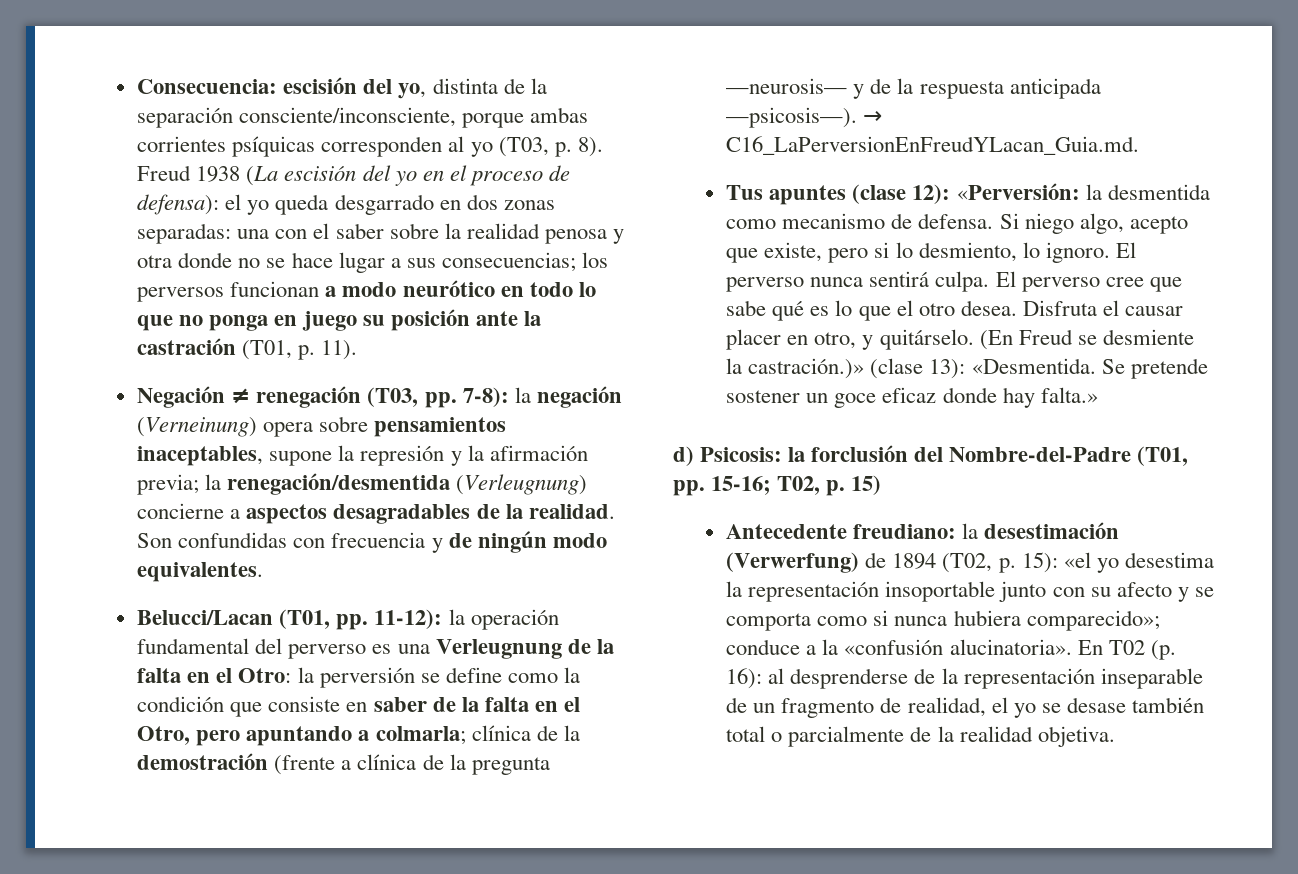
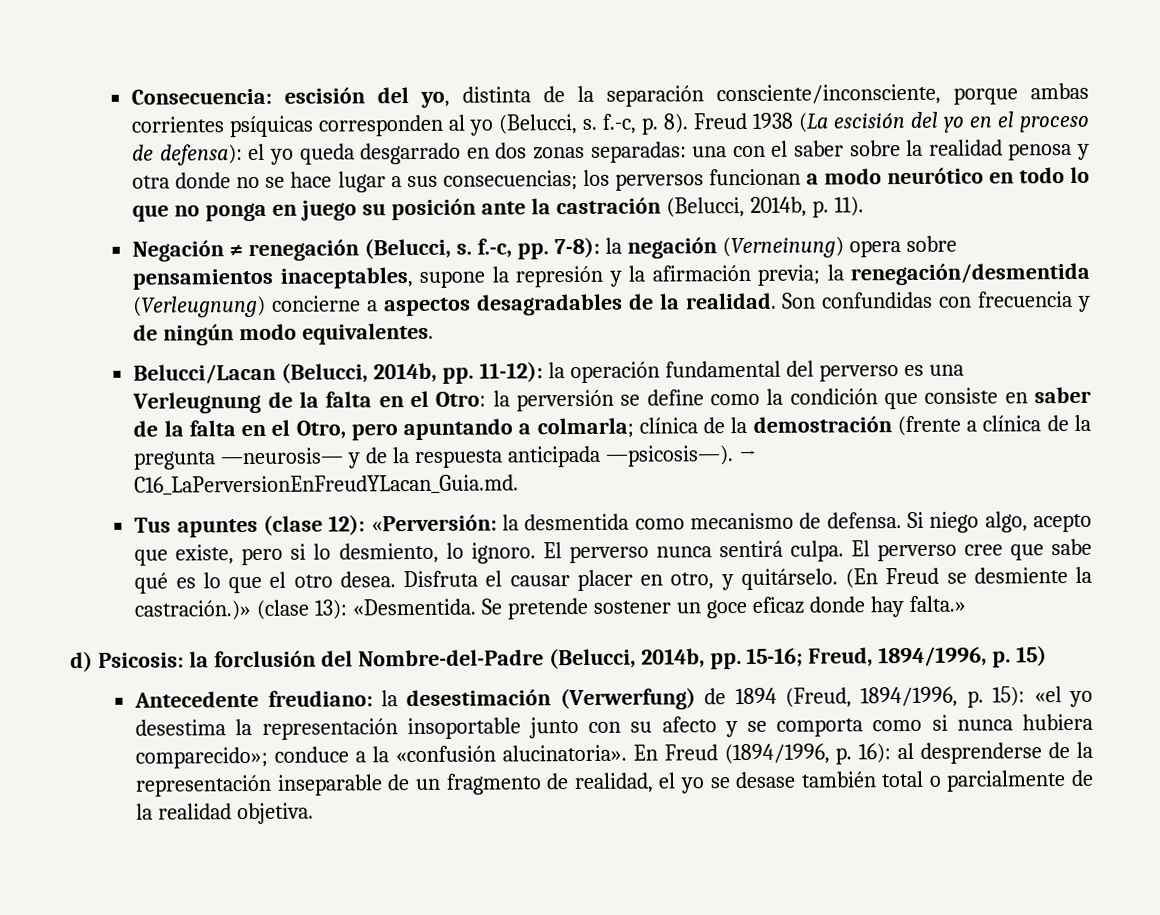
- Consecuencia: escisión del yo, distinta de la separación consciente/inconsciente, porque ambas corrientes psíquicas corresponden al yo (T03, p. 8).
+ Consecuencia: escisión del yo, distinta de la separación consciente/inconsciente, porque ambas corrientes psíquicas corresponden al yo (Belucci, s. f.-c, p. 8).
- Freud 1938 (La escisión del yo en el proceso de defensa): el yo queda desgarrado en dos zonas separadas: una con el saber sobre la realidad penosa y otra donde no se hace lugar a sus consecuencias; los perversos funcionan a modo neurótico en todo lo que no ponga en juego su posición ante la castración (T01, p. 11).
+ Freud 1938 (La escisión del yo en el proceso de defensa): el yo queda desgarrado en dos zonas separadas: una con el saber sobre la realidad penosa y otra donde no se hace lugar a sus consecuencias; los perversos funcionan a modo neurótico en todo lo que no ponga en juego su posición ante la castración (Belucci, 2014b, p. 11).
- Negación ≠ renegación (T03, pp. 7-8): la negación (Verneinung) opera sobre pensamientos inaceptables, supone la represión y la afirmación previa; la renegación/desmentida (Verleugnung) concierne a aspectos desagradables de la realidad.
+ Negación ≠ renegación (Belucci, s. f.-c, pp. 7-8): la negación (Verneinung) opera sobre pensamientos inaceptables, supone la represión y la afirmación previa; la renegación/desmentida (Verleugnung) concierne a aspectos desagradables de la realidad.
- Belucci/Lacan (T01, pp. 11-12): la operación fundamental del perverso es una Verleugnung de la falta en el Otro: la perversión se define como la condición que consiste en saber de la falta en el Otro, pero apuntando a colmarla; clínica de la demostración (frente a clínica de la pregunta —neurosis— y de la respuesta anticipada —psicosis—).
+ Belucci/Lacan (Belucci, 2014b, pp. 11-12): la operación fundamental del perverso es una Verleugnung de la falta en el Otro: la perversión se define como la condición que consiste en saber de la falta en el Otro, pero apuntando a colmarla; clínica de la demostración (frente a clínica de la pregunta —neurosis— y de la respuesta anticipada —psicosis—).
- d) Psicosis: la forclusión del Nombre-del-Padre (T01, pp. 15-16; T02, p. 15)
+ d) Psicosis: la forclusión del Nombre-del-Padre (Belucci, 2014b, pp. 15-16; Freud, 1894/1996, p. 15)
- Antecedente freudiano: la desestimación (Verwerfung) de 1894 (T02, p. 15): «el yo desestima la representación insoportable junto con su afecto y se comporta como si nunca hubiera comparecido»; conduce a la «confusión alucinatoria».
+ Antecedente freudiano: la desestimación (Verwerfung) de 1894 (Freud, 1894/1996, p. 15): «el yo desestima la representación insoportable junto con su afecto y se comporta como si nunca hubiera comparecido»; conduce a la «confusión alucinatoria».
- En T02 (p. 16): al desprenderse de la representación inseparable de un fragmento de realidad, el yo se desase también total o parcialmente de la realidad objetiva.
+ En Freud (1894/1996, p. 16): al desprenderse de la representación inseparable de un fragmento de realidad, el yo se desase también total o parcialmente de la realidad objetiva.

